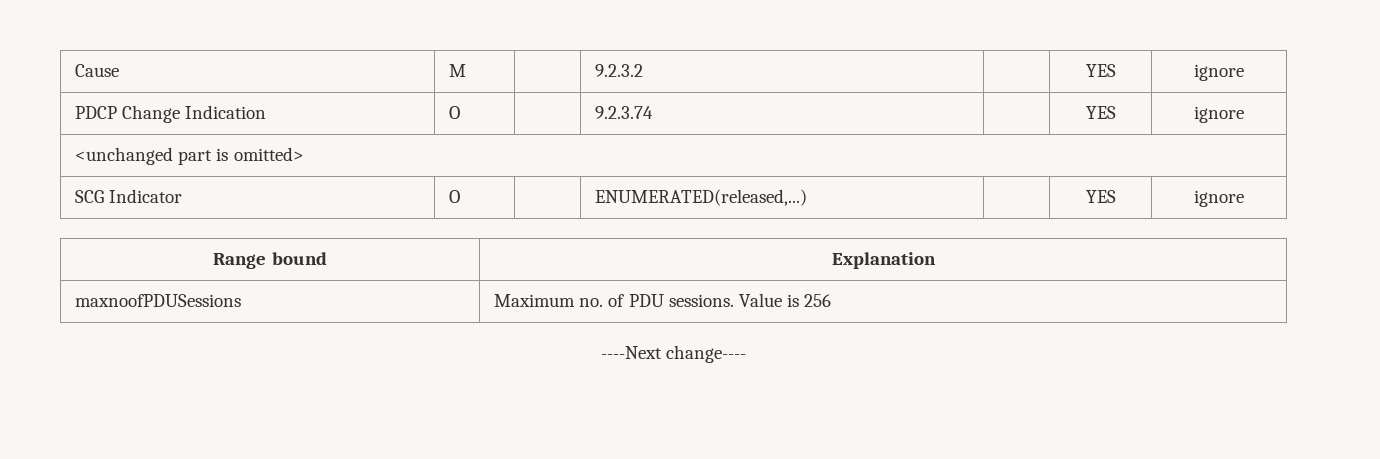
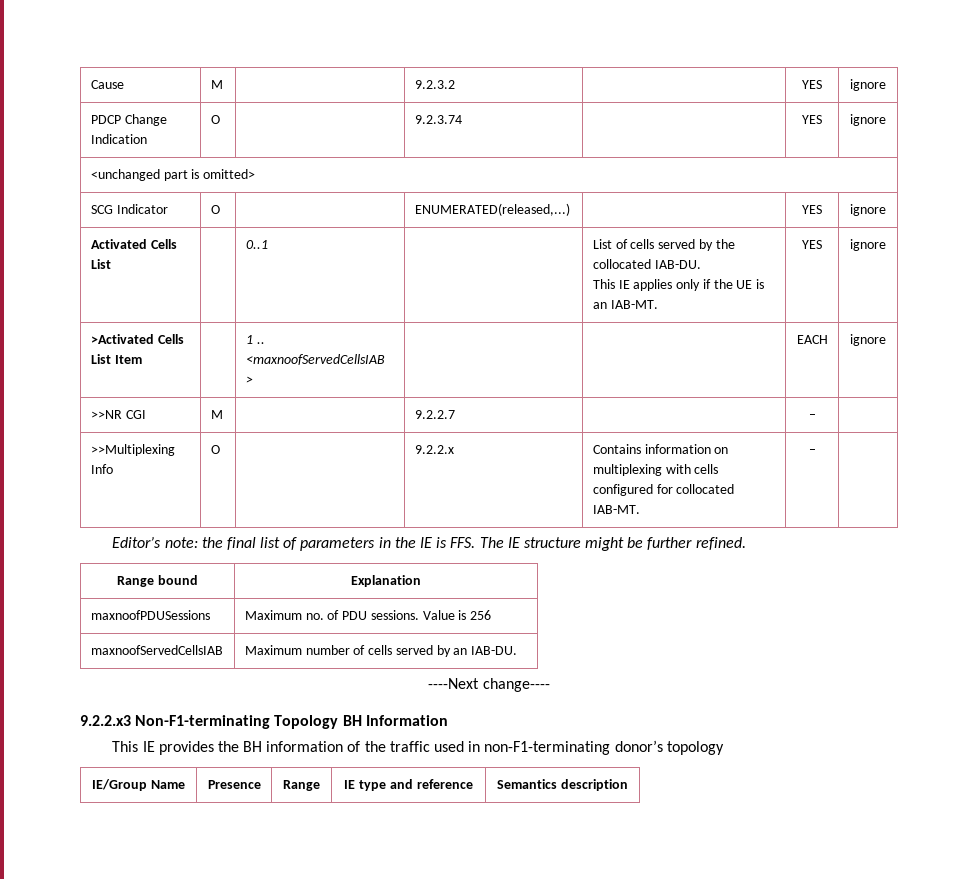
+ Activated Cells List | | 0..1 | | List of cells served by the collocated IAB-DU.
+ This IE applies only if the UE is an IAB-MT. | YES | ignore
+ >Activated Cells List Item | | 1 .. <maxnoofServedCellsIAB > | | | EACH | ignore
+ >>NR CGI | M | | 9.2.2.7 | | – |
+ >>Multiplexing Info | O | | 9.2.2.x | Contains information on multiplexing with cells configured for collocated IAB-MT. | – |
+ Editor’s note: the final list of parameters in the IE is FFS. The IE structure might be further refined.
+ maxnoofServedCellsIAB | Maximum number of cells served by an IAB-DU.
  ----Next change----
+ 9.2.2.x3 Non-F1-terminating Topology BH Information
+ This IE provides the BH information of the traffic used in non-F1-terminating donor’s topology
+ IE/Group Name | Presence | Range | IE type and reference | Semantics description

